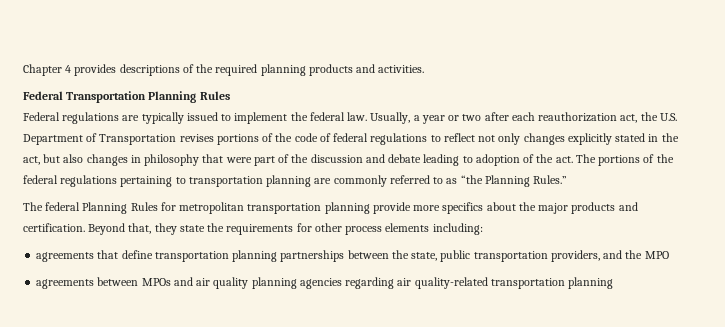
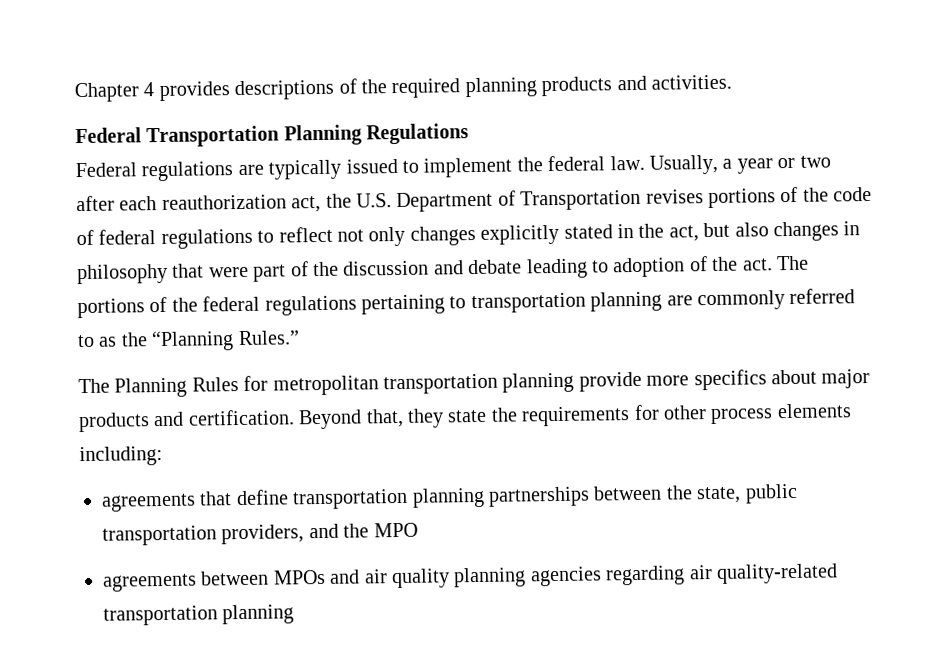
- Federal Transportation Planning Rules
+ Federal Transportation Planning Regulations
- The portions of the federal regulations pertaining to transportation planning are commonly referred to as “the Planning Rules.”
+ The portions of the federal regulations pertaining to transportation planning are commonly referred to as the “Planning Rules.”
- The federal Planning Rules for metropolitan transportation planning provide more specifics about the major products and certification.
+ The Planning Rules for metropolitan transportation planning provide more specifics about major products and certification.

